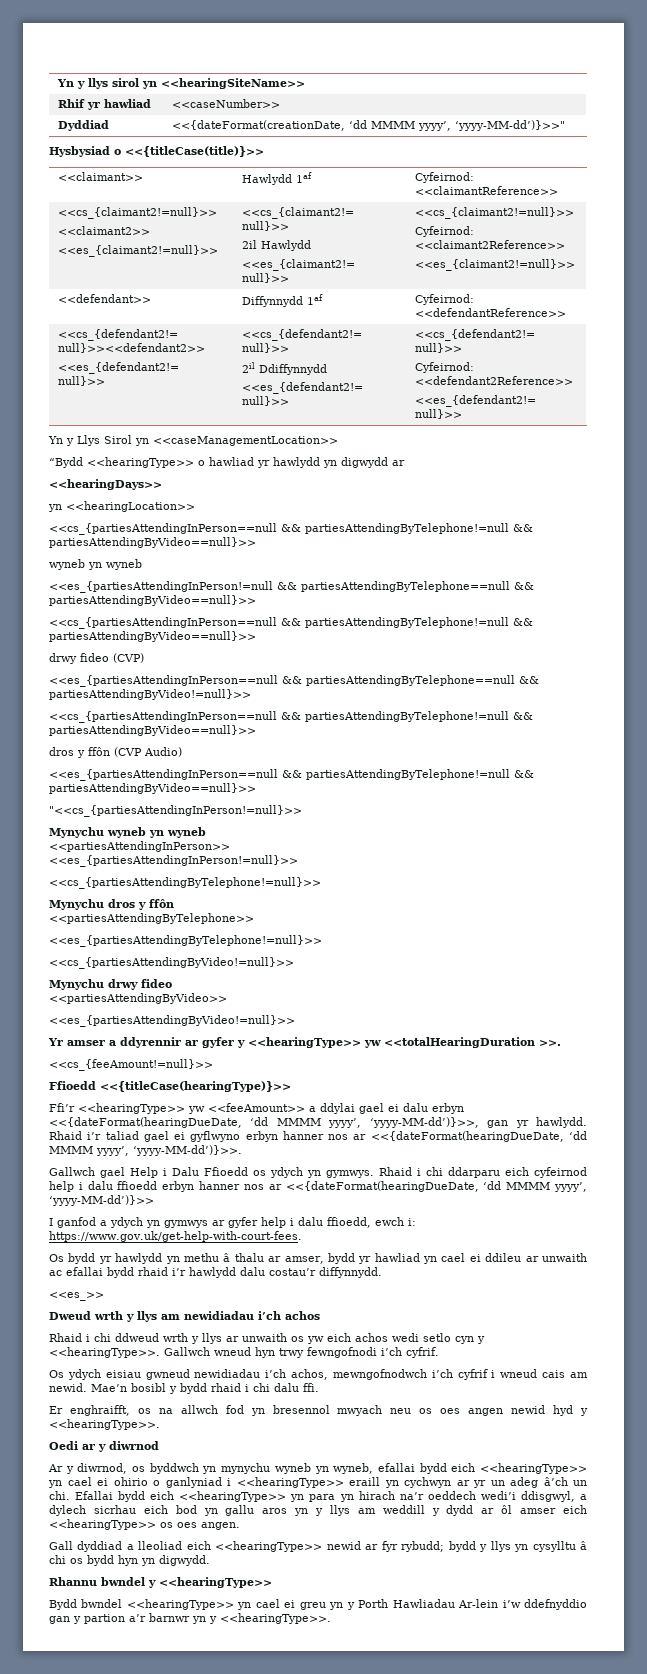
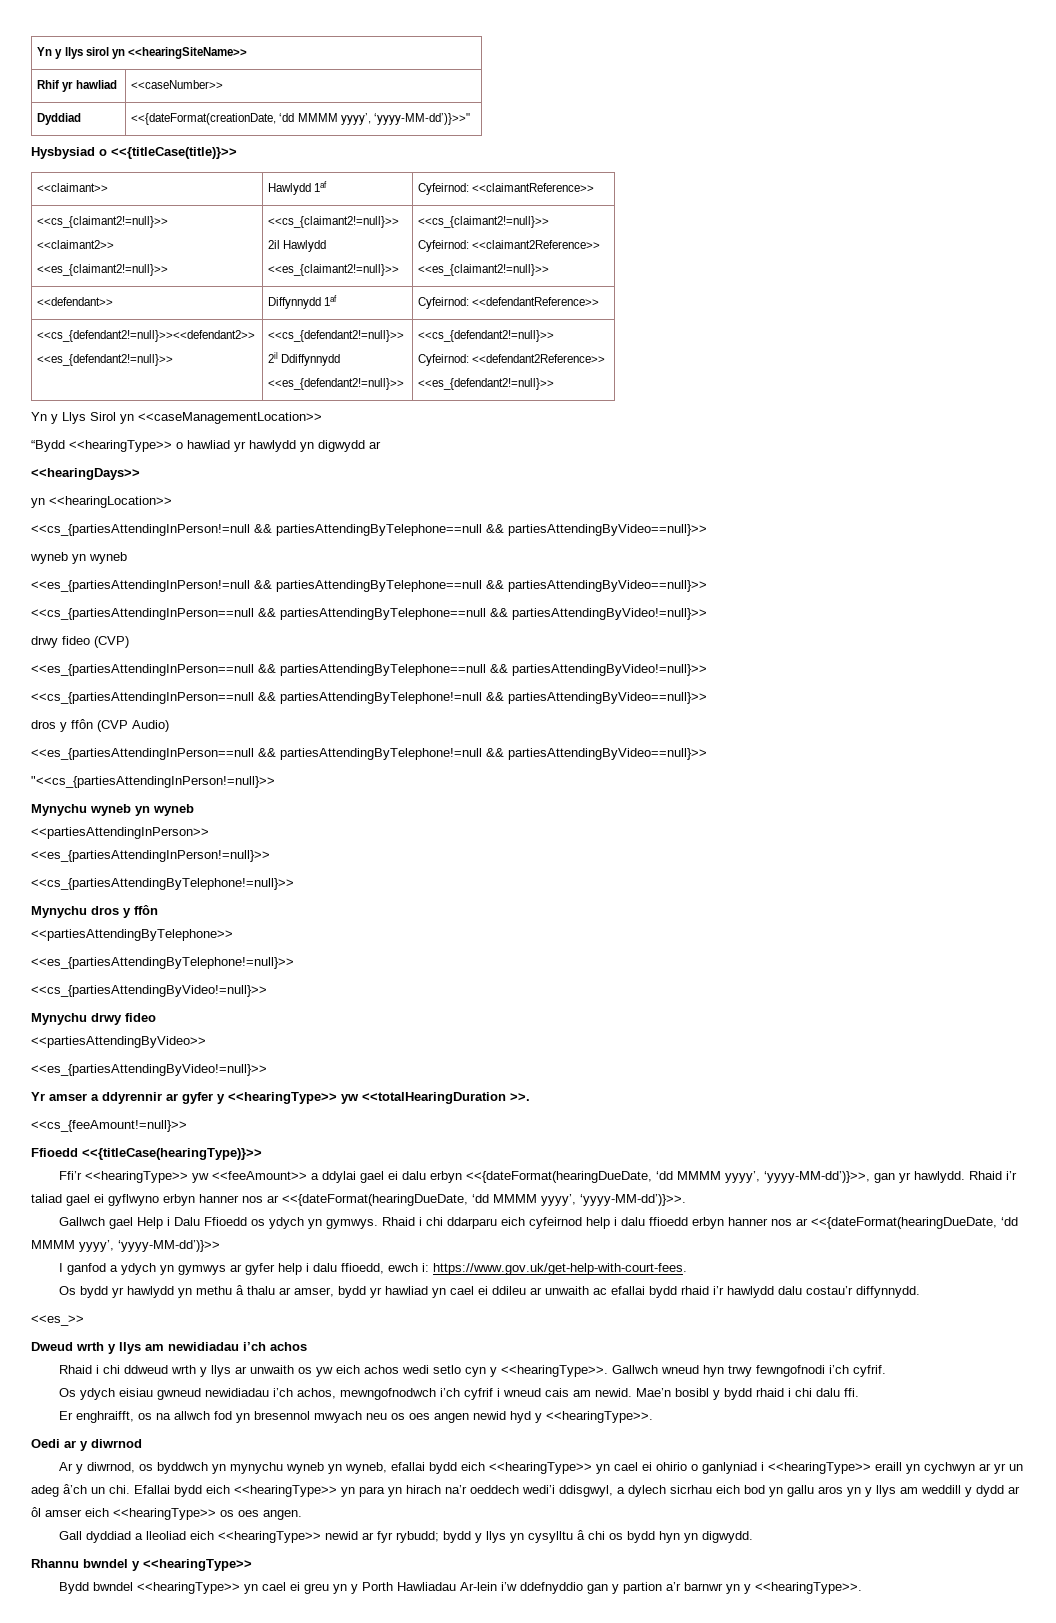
  yn <<hearingLocation>>
- <<cs_{partiesAttendingInPerson==null && partiesAttendingByTelephone!=null && partiesAttendingByVideo==null}>>
+ <<cs_{partiesAttendingInPerson!=null && partiesAttendingByTelephone==null && partiesAttendingByVideo==null}>>
  <<es_{partiesAttendingInPerson!=null && partiesAttendingByTelephone==null && partiesAttendingByVideo==null}>>
- <<cs_{partiesAttendingInPerson==null && partiesAttendingByTelephone!=null && partiesAttendingByVideo==null}>>
+ <<cs_{partiesAttendingInPerson==null && partiesAttendingByTelephone==null && partiesAttendingByVideo!=null}>>

